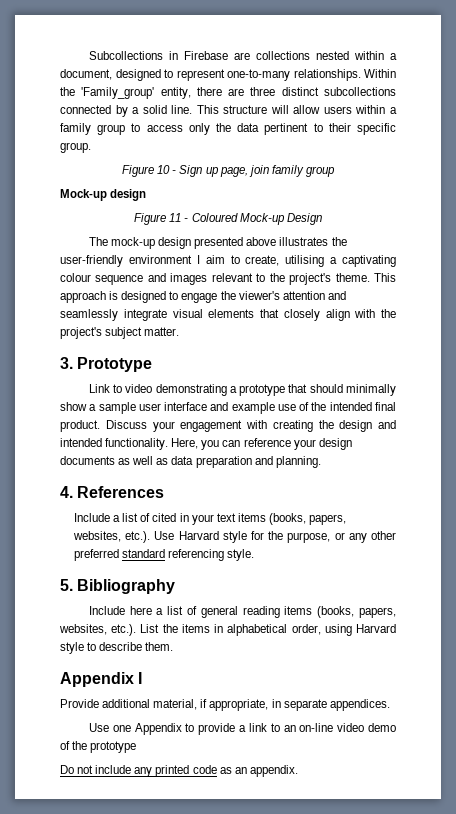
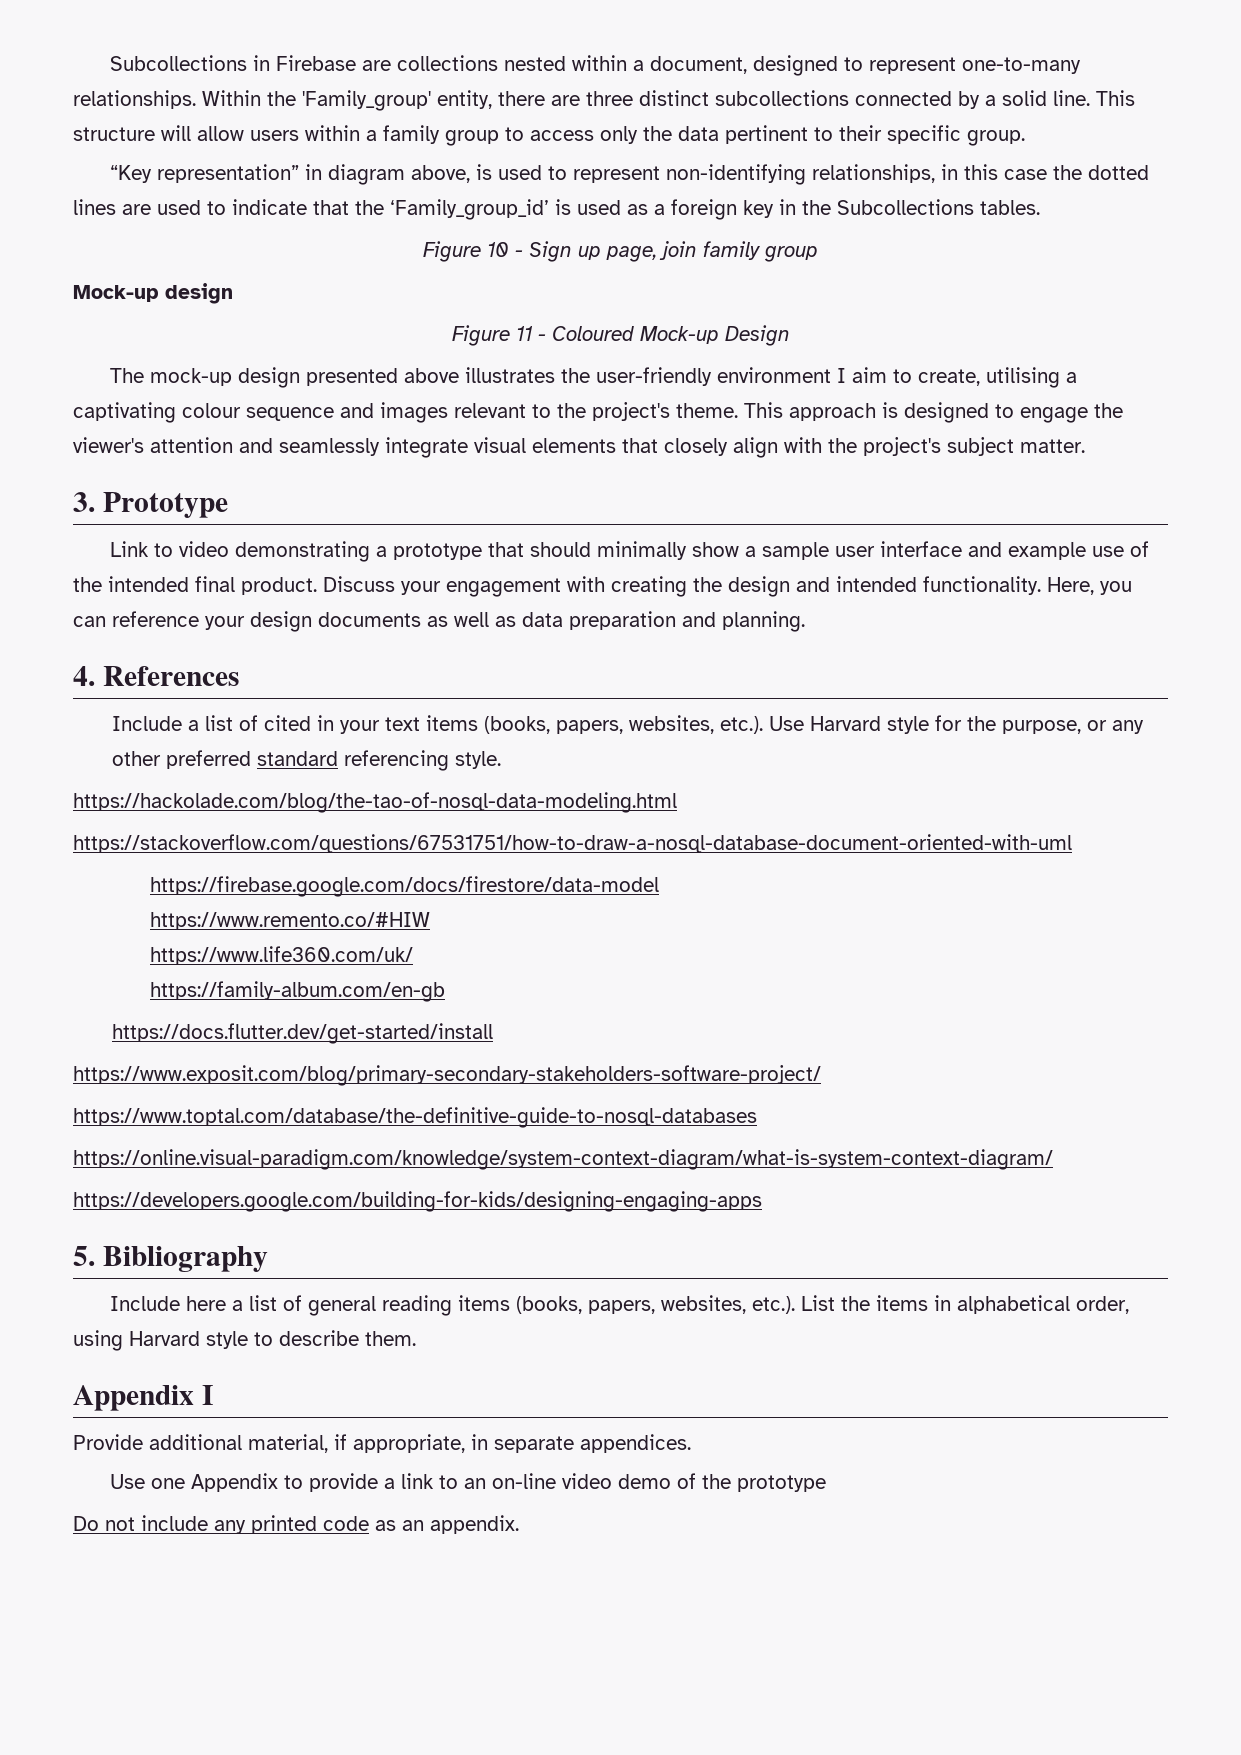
+ “Key representation” in diagram above, is used to represent non-identifying relationships, in this case the dotted lines are used to indicate that the ‘Family_group_id’ is used as a foreign key in the Subcollections tables.
+ https://hackolade.com/blog/the-tao-of-nosql-data-modeling.html
+ https://stackoverflow.com/questions/67531751/how-to-draw-a-nosql-database-document-oriented-with-uml
+ https://firebase.google.com/docs/firestore/data-model
+ https://www.remento.co/#HIW
+ https://www.life360.com/uk/
+ https://family-album.com/en-gb
+ https://docs.flutter.dev/get-started/install
+ https://www.exposit.com/blog/primary-secondary-stakeholders-software-project/
+ https://www.toptal.com/database/the-definitive-guide-to-nosql-databases
+ https://online.visual-paradigm.com/knowledge/system-context-diagram/what-is-system-context-diagram/
+ https://developers.google.com/building-for-kids/designing-engaging-apps

